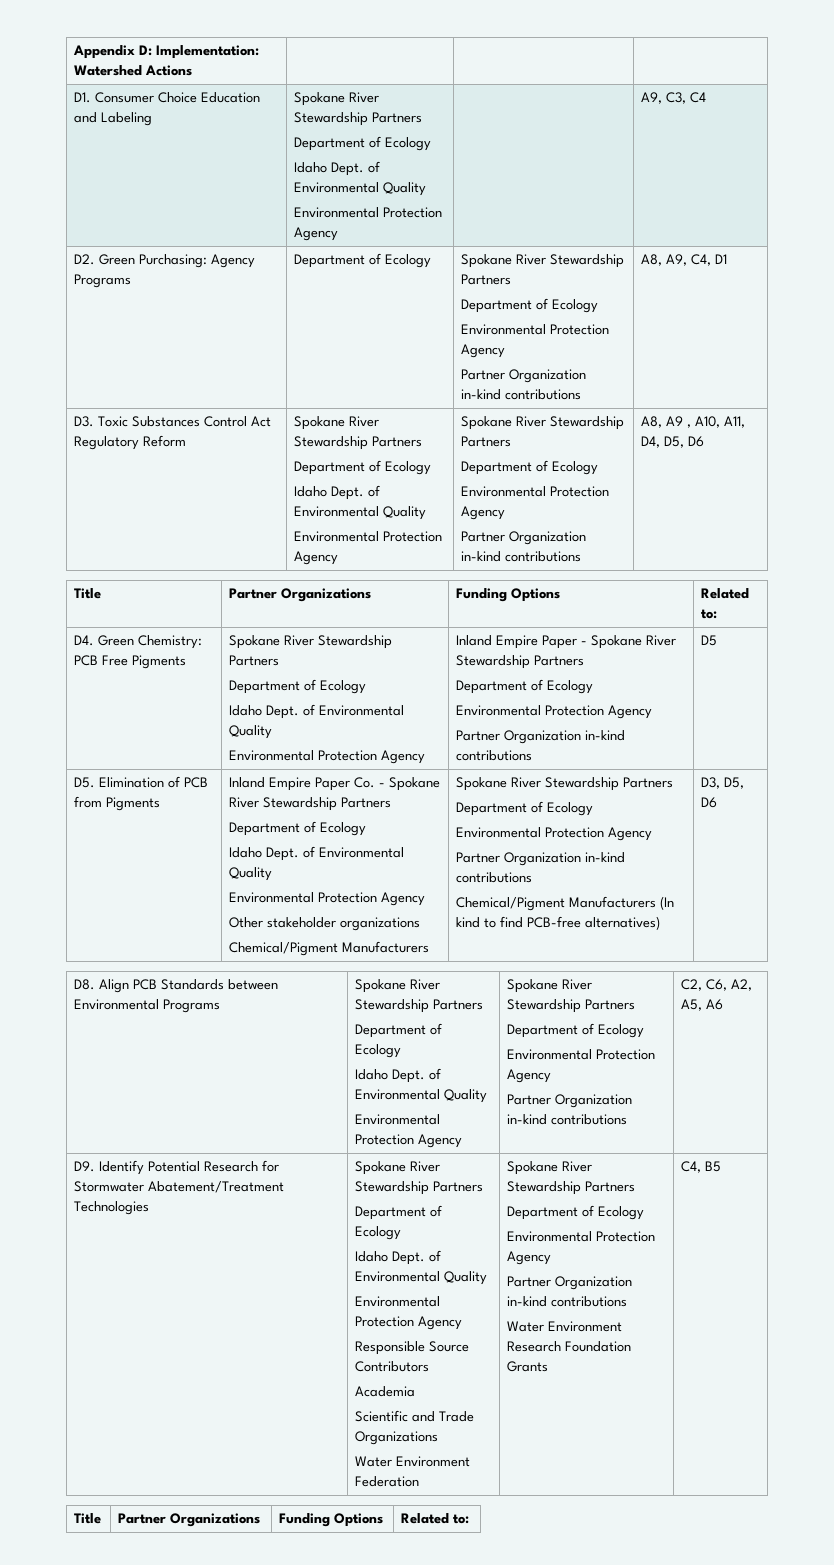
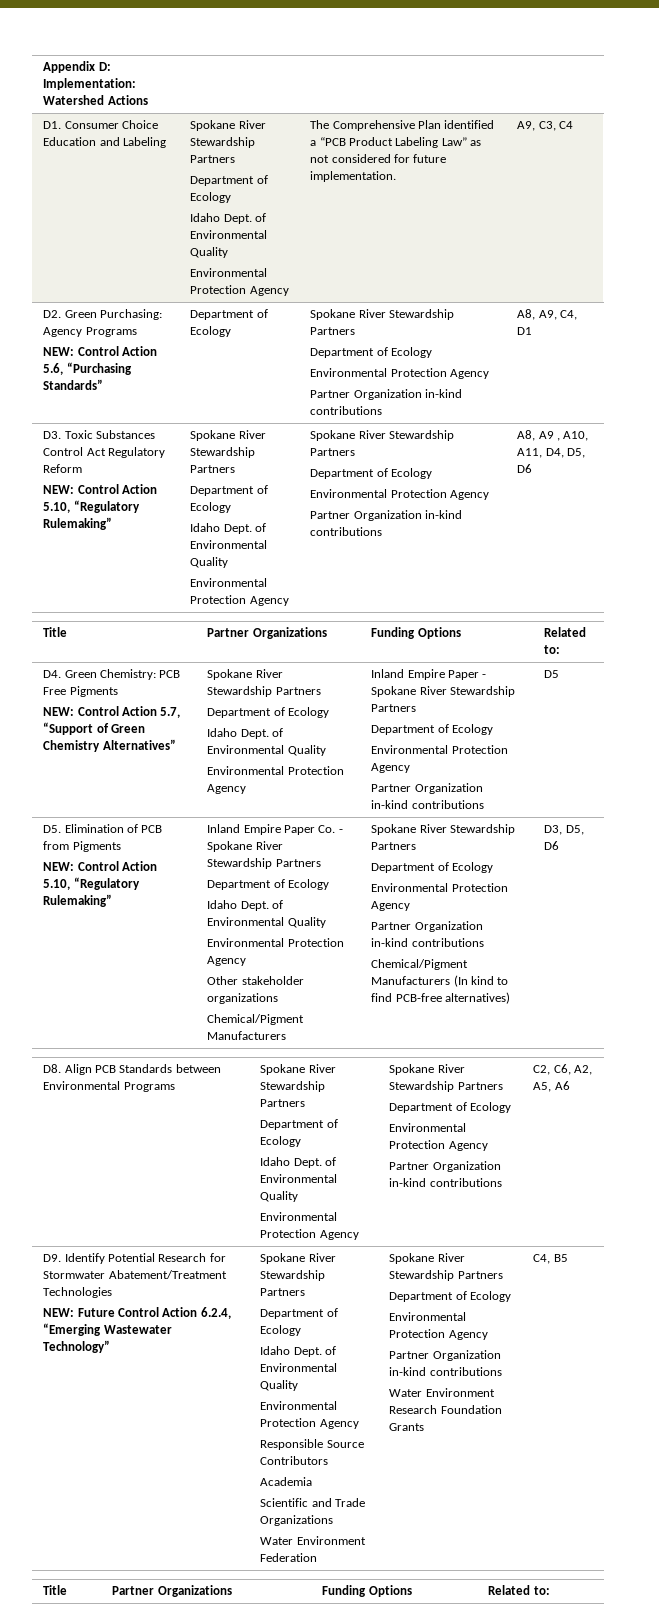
  D1. Consumer Choice Education and Labeling | Spokane River Stewardship Partners
  Department of Ecology
  Idaho Dept. of Environmental Quality
- Environmental Protection Agency | | A9, C3, C4
+ Environmental Protection Agency | The Comprehensive Plan identified a “PCB Product Labeling Law” as not considered for future implementation. | A9, C3, C4
- D2. Green Purchasing: Agency Programs | Department of Ecology | Spokane River Stewardship Partners
+ D2. Green Purchasing: Agency Programs
+ NEW: Control Action 5.6, “Purchasing Standards” | Department of Ecology | Spokane River Stewardship Partners
  D3. Toxic Substances Control Act Regulatory Reform
+ NEW: Control Action 5.10, “Regulatory Rulemaking”
+ NEW: Control Action 5.7, “Support of Green Chemistry Alternatives”
  D5. Elimination of PCB from Pigments
+ NEW: Control Action 5.10, “Regulatory Rulemaking”
+ NEW: Future Control Action 6.2.4, “Emerging Wastewater Technology”

